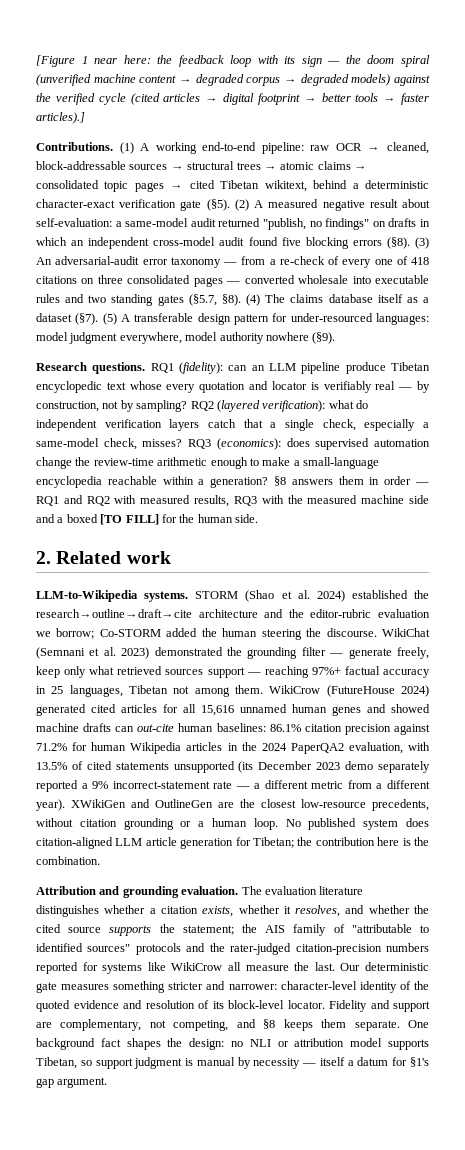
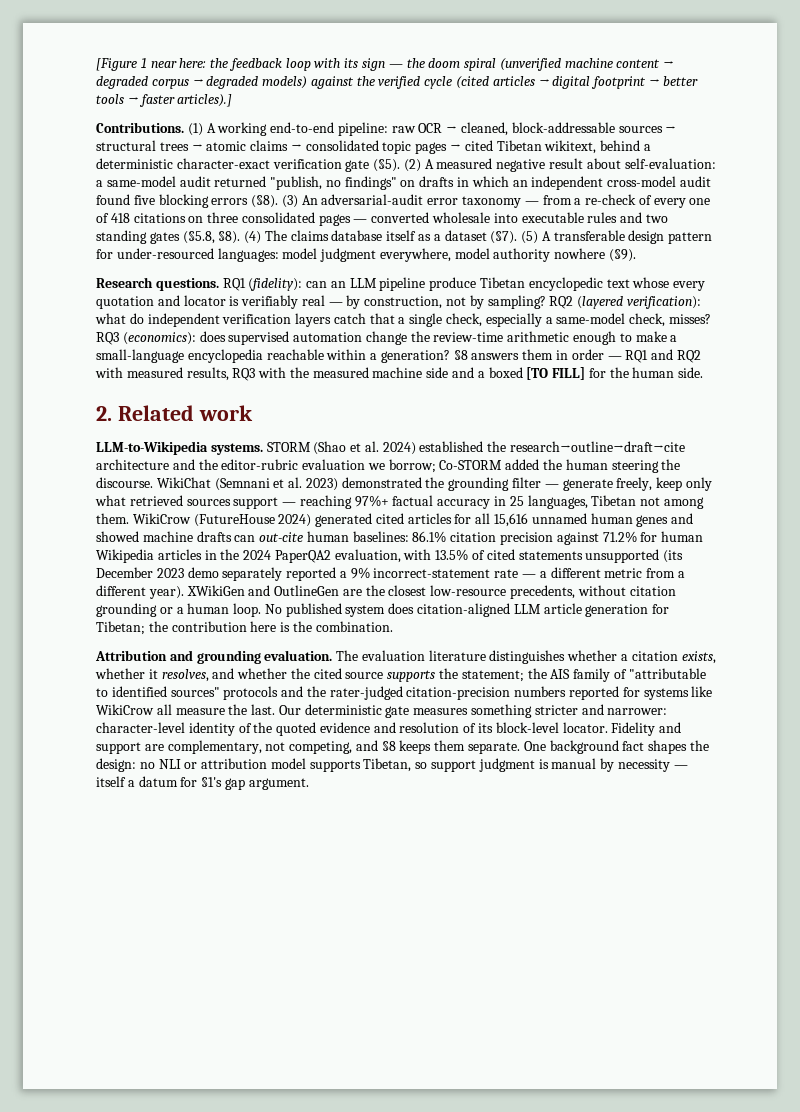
- (3) An adversarial-audit error taxonomy — from a re-check of every one of 418 citations on three consolidated pages — converted wholesale into executable rules and two standing gates (§5.7, §8).
+ (3) An adversarial-audit error taxonomy — from a re-check of every one of 418 citations on three consolidated pages — converted wholesale into executable rules and two standing gates (§5.8, §8).

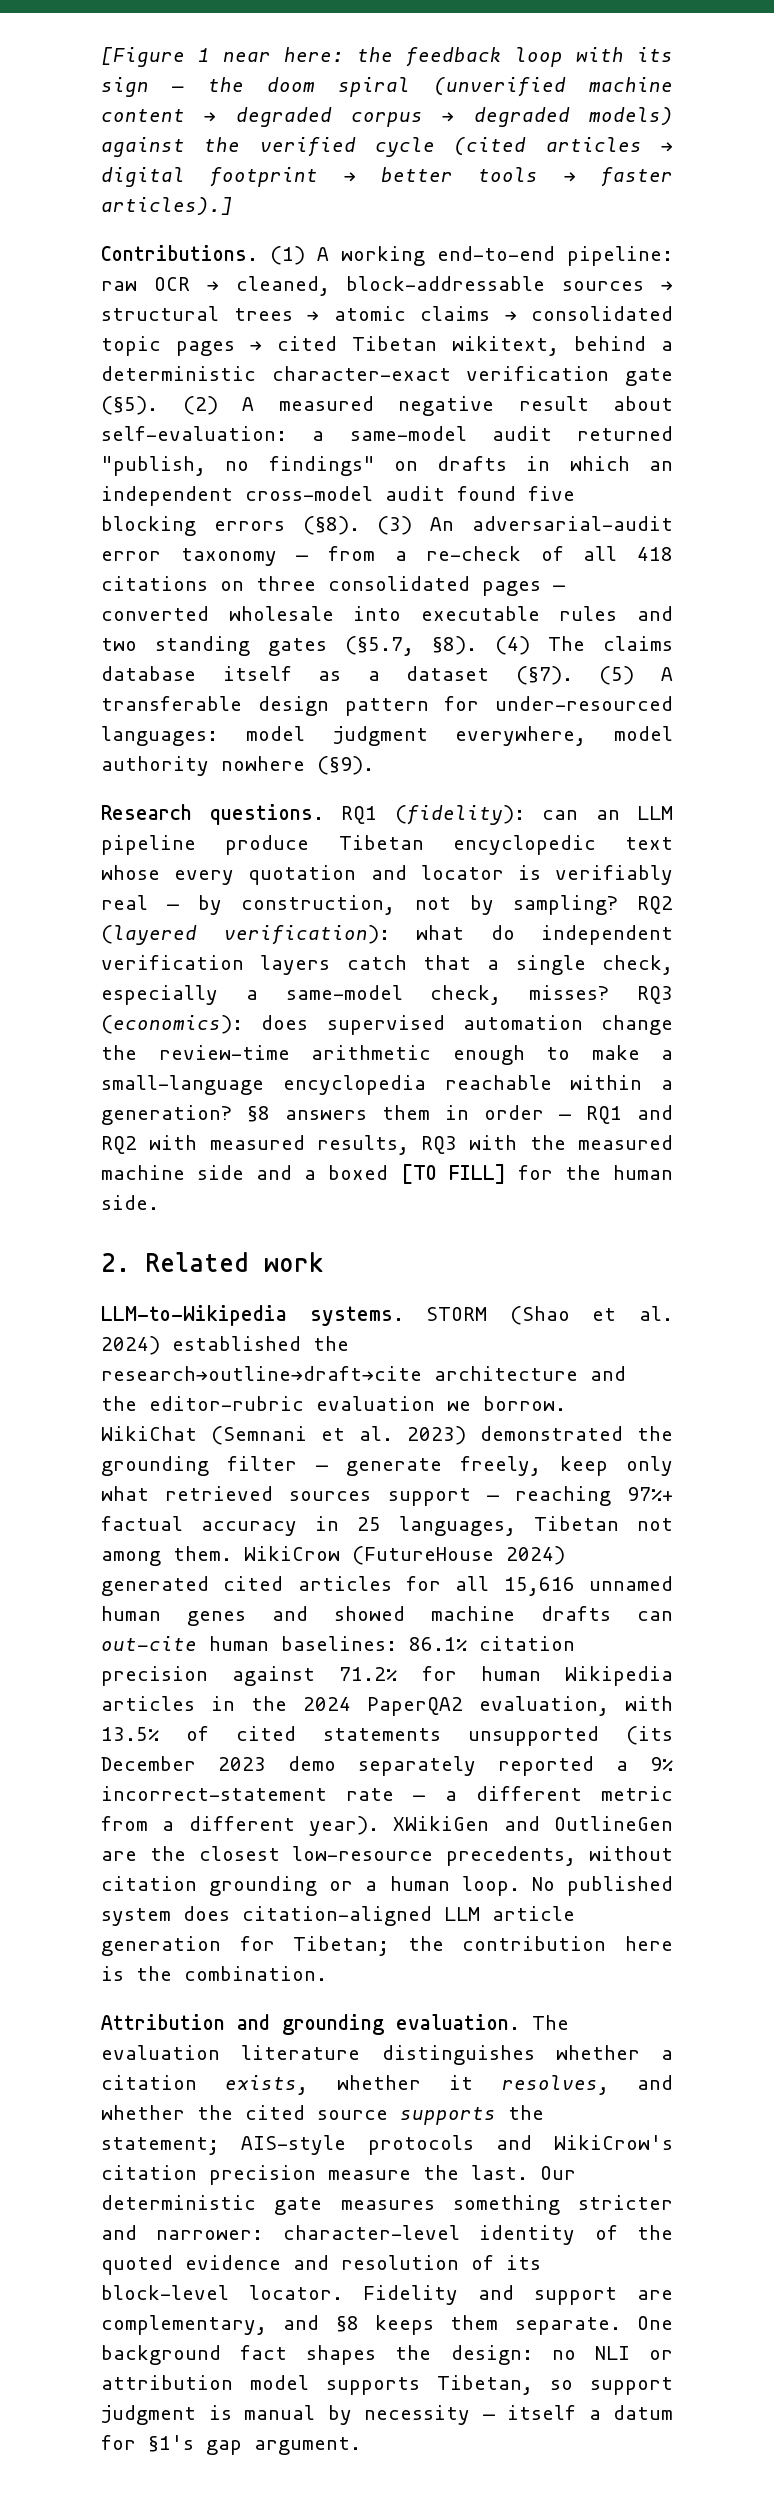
- (3) An adversarial-audit error taxonomy — from a re-check of every one of 418 citations on three consolidated pages — converted wholesale into executable rules and two standing gates (§5.8, §8).
+ (3) An adversarial-audit error taxonomy — from a re-check of all 418 citations on three consolidated pages — converted wholesale into executable rules and two standing gates (§5.7, §8).
- STORM (Shao et al. 2024) established the research→outline→draft→cite architecture and the editor-rubric evaluation we borrow; Co-STORM added the human steering the discourse.
+ STORM (Shao et al. 2024) established the research→outline→draft→cite architecture and the editor-rubric evaluation we borrow.
- The evaluation literature distinguishes whether a citation exists, whether it resolves, and whether the cited source supports the statement; the AIS family of "attributable to identified sources" protocols and the rater-judged citation-precision numbers reported for systems like WikiCrow all measure the last.
+ The evaluation literature distinguishes whether a citation exists, whether it resolves, and whether the cited source supports the statement; AIS-style protocols and WikiCrow's citation precision measure the last.
- Fidelity and support are complementary, not competing, and §8 keeps them separate.
+ Fidelity and support are complementary, and §8 keeps them separate.

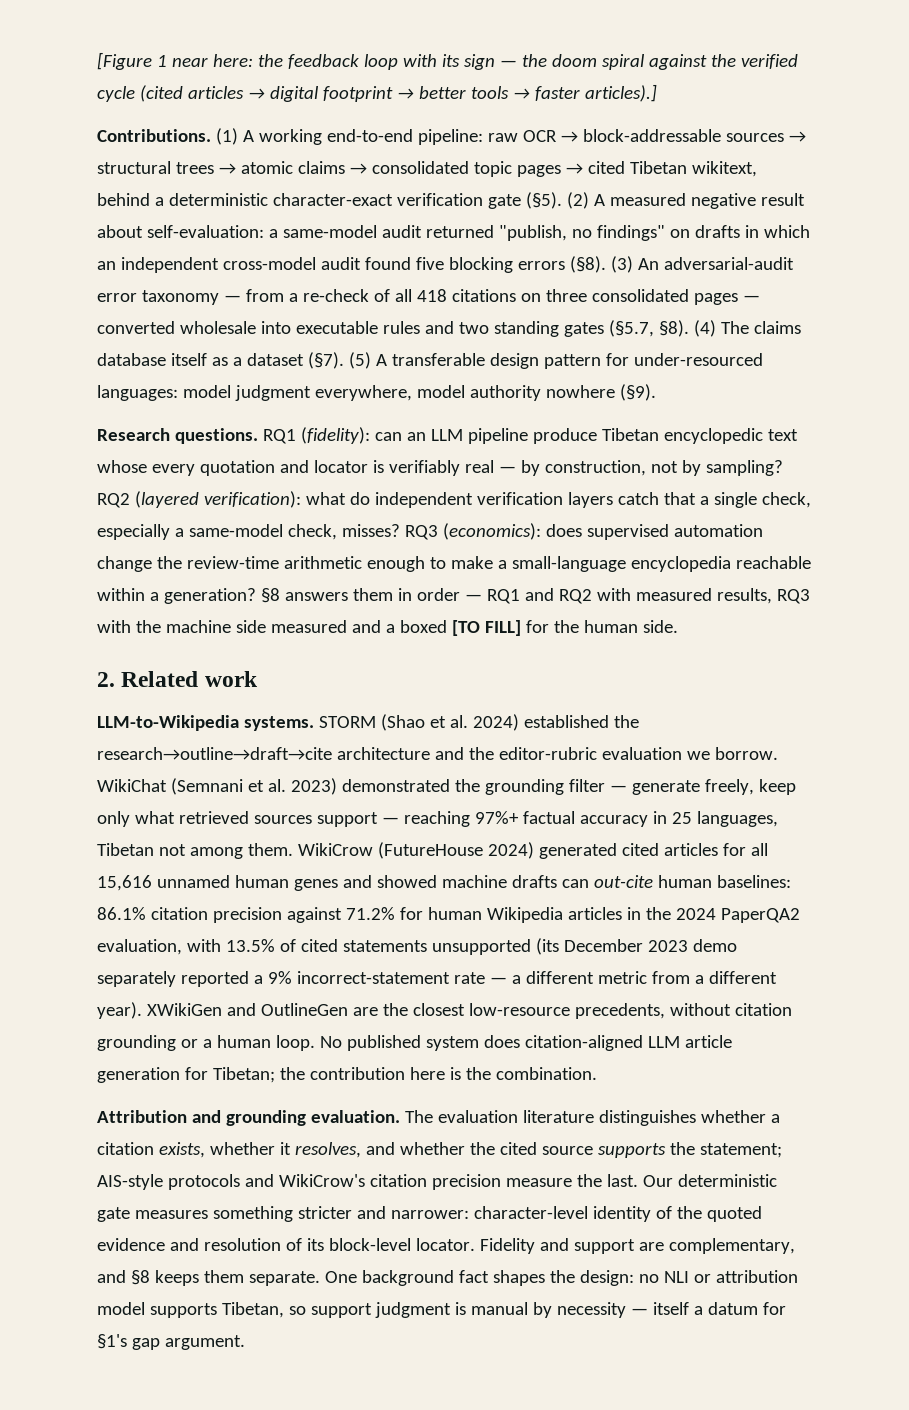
- [Figure 1 near here: the feedback loop with its sign — the doom spiral (unverified machine content → degraded corpus → degraded models) against the verified cycle (cited articles → digital footprint → better tools → faster articles).]
+ [Figure 1 near here: the feedback loop with its sign — the doom spiral against the verified cycle (cited articles → digital footprint → better tools → faster articles).]
- (1) A working end-to-end pipeline: raw OCR → cleaned, block-addressable sources → structural trees → atomic claims → consolidated topic pages → cited Tibetan wikitext, behind a deterministic character-exact verification gate (§5).
+ (1) A working end-to-end pipeline: raw OCR → block-addressable sources → structural trees → atomic claims → consolidated topic pages → cited Tibetan wikitext, behind a deterministic character-exact verification gate (§5).
- §8 answers them in order — RQ1 and RQ2 with measured results, RQ3 with the measured machine side and a boxed [TO FILL] for the human side.
+ §8 answers them in order — RQ1 and RQ2 with measured results, RQ3 with the machine side measured and a boxed [TO FILL] for the human side.

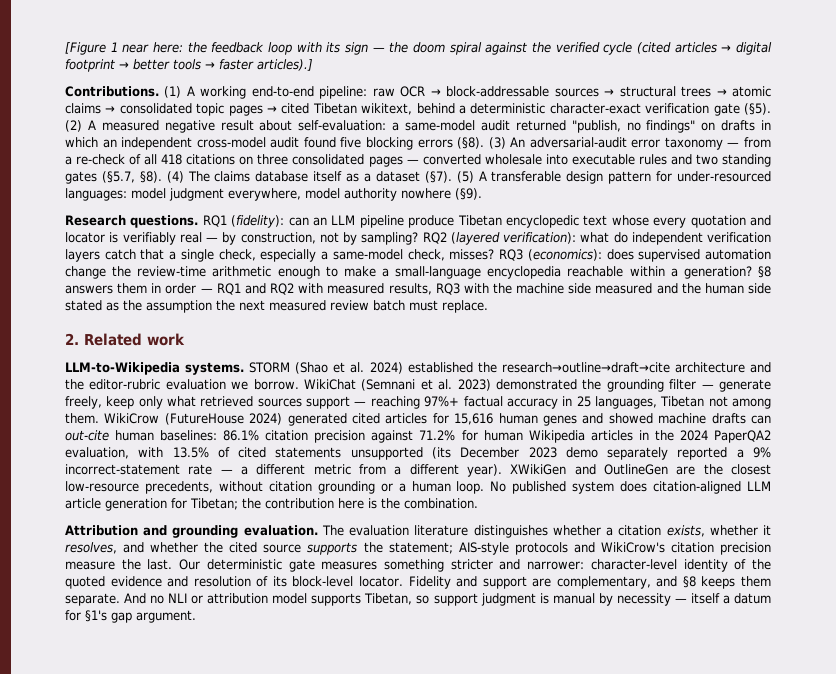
- §8 answers them in order — RQ1 and RQ2 with measured results, RQ3 with the machine side measured and a boxed [TO FILL] for the human side.
+ §8 answers them in order — RQ1 and RQ2 with measured results, RQ3 with the machine side measured and the human side stated as the assumption the next measured review batch must replace.
- WikiCrow (FutureHouse 2024) generated cited articles for all 15,616 unnamed human genes and showed machine drafts can out-cite human baselines: 86.1% citation precision against 71.2% for human Wikipedia articles in the 2024 PaperQA2 evaluation, with 13.5% of cited statements unsupported (its December 2023 demo separately reported a 9% incorrect-statement rate — a different metric from a different year).
+ WikiCrow (FutureHouse 2024) generated cited articles for 15,616 human genes and showed machine drafts can out-cite human baselines: 86.1% citation precision against 71.2% for human Wikipedia articles in the 2024 PaperQA2 evaluation, with 13.5% of cited statements unsupported (its December 2023 demo separately reported a 9% incorrect-statement rate — a different metric from a different year).
- One background fact shapes the design: no NLI or attribution model supports Tibetan, so support judgment is manual by necessity — itself a datum for §1's gap argument.
+ And no NLI or attribution model supports Tibetan, so support judgment is manual by necessity — itself a datum for §1's gap argument.

